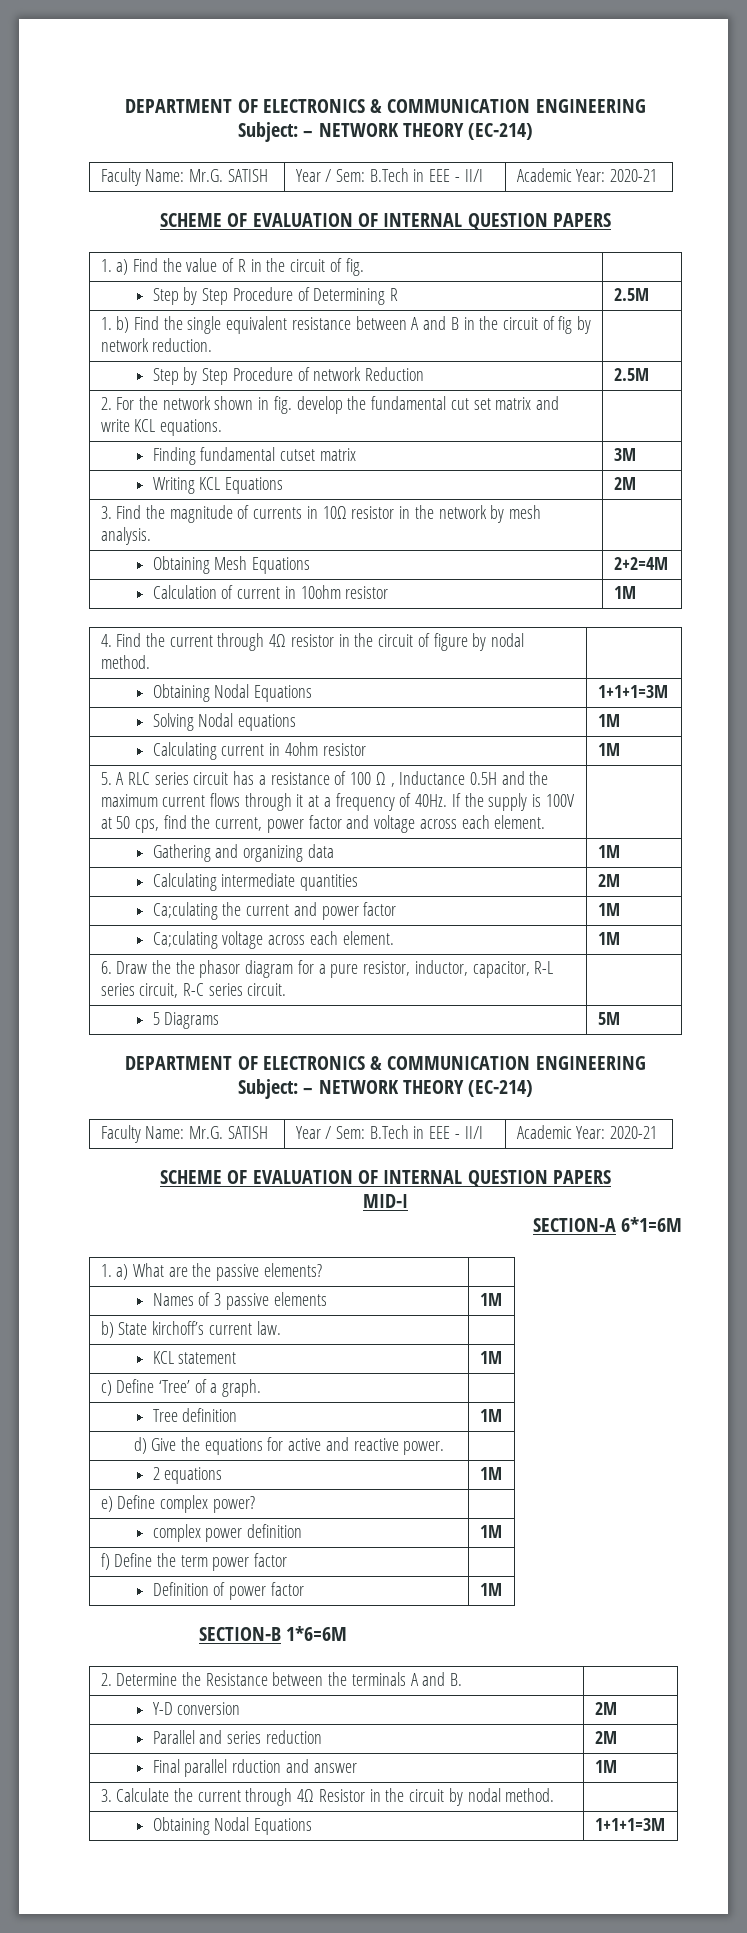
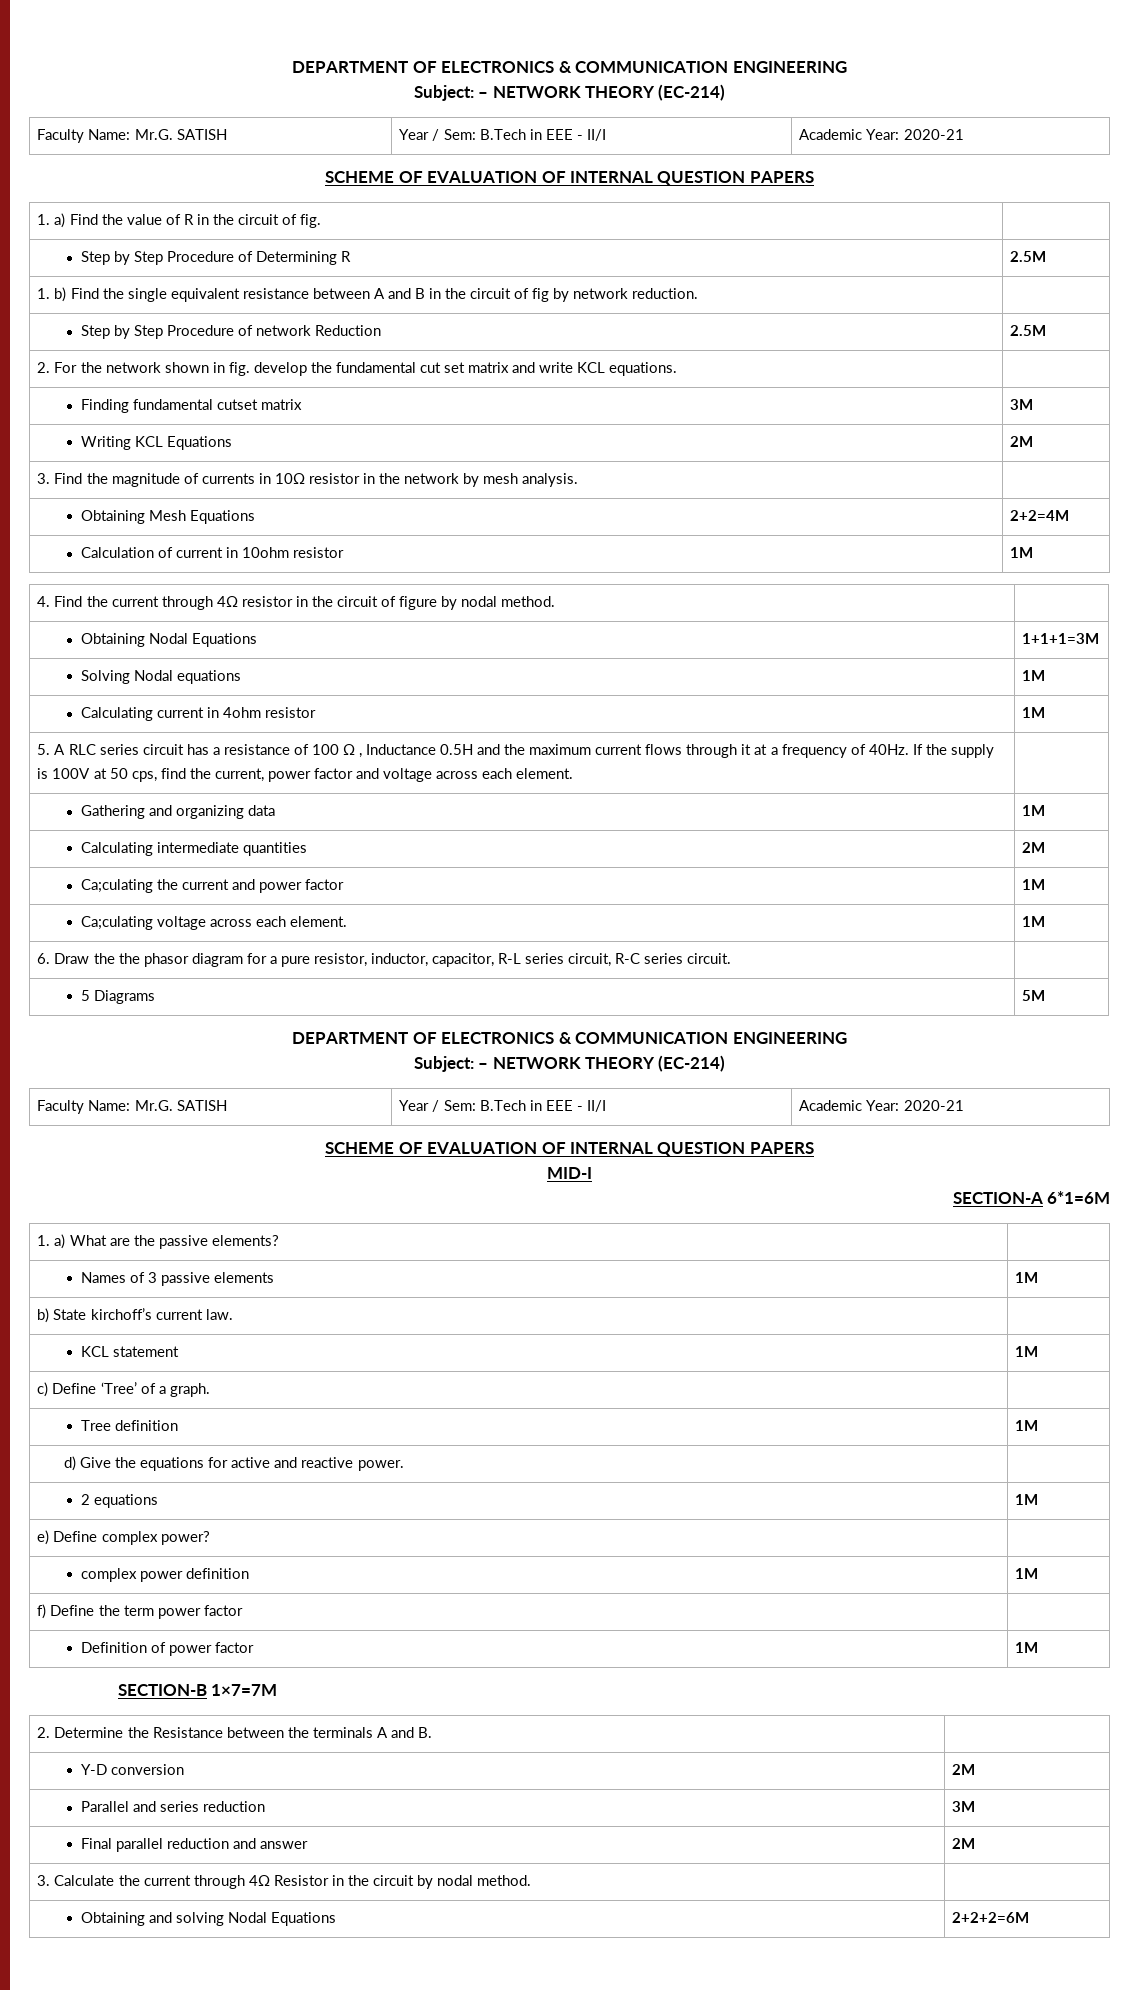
- SECTION-B 1*6=6M
+ SECTION-B 1×7=7M
- Parallel and series reduction | 2M
+ Parallel and series reduction | 3M
- Final parallel rduction and answer | 1M
+ Final parallel reduction and answer | 2M
  3. Calculate the current through 4Ω Resistor in the circuit by nodal method. |
- Obtaining Nodal Equations | 1+1+1=3M
+ Obtaining and solving Nodal Equations | 2+2+2=6M

